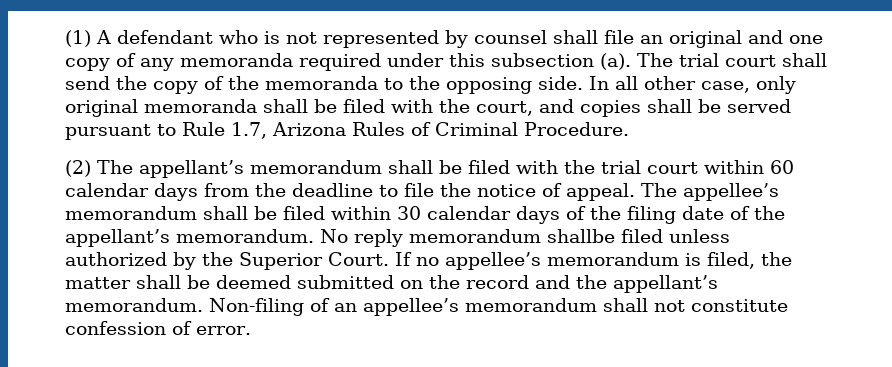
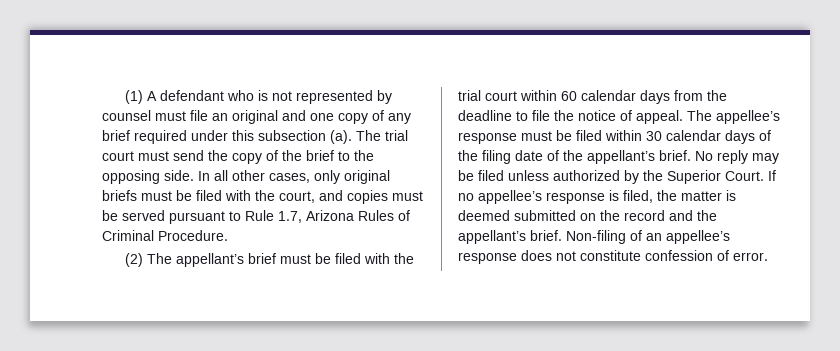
- (1) A defendant who is not represented by counsel shall file an original and one copy of any memoranda required under this subsection (a).
+ (1) A defendant who is not represented by counsel must file an original and one copy of any brief required under this subsection (a).
- The trial court shall send the copy of the memoranda to the opposing side.
+ The trial court must send the copy of the brief to the opposing side.
- In all other case, only original memoranda shall be filed with the court, and copies shall be served pursuant to Rule 1.7, Arizona Rules of Criminal Procedure.
+ In all other cases, only original briefs must be filed with the court, and copies must be served pursuant to Rule 1.7, Arizona Rules of Criminal Procedure.
- (2) The appellant’s memorandum shall be filed with the trial court within 60 calendar days from the deadline to file the notice of appeal.
+ (2) The appellant’s brief must be filed with the trial court within 60 calendar days from the deadline to file the notice of appeal.
- The appellee’s memorandum shall be filed within 30 calendar days of the filing date of the appellant’s memorandum.
+ The appellee’s response must be filed within 30 calendar days of the filing date of the appellant’s brief.
- No reply memorandum shallbe filed unless authorized by the Superior Court.
+ No reply may be filed unless authorized by the Superior Court.
- If no appellee’s memorandum is filed, the matter shall be deemed submitted on the record and the appellant’s memorandum.
+ If no appellee’s response is filed, the matter is deemed submitted on the record and the appellant’s brief.
- Non-filing of an appellee’s memorandum shall not constitute confession of error.
+ Non-filing of an appellee’s response does not constitute confession of error.

